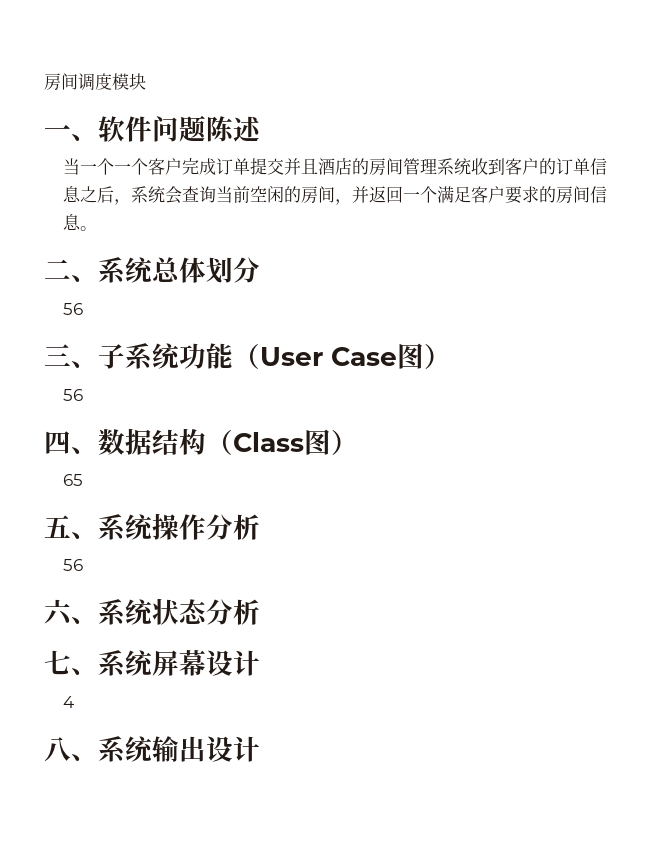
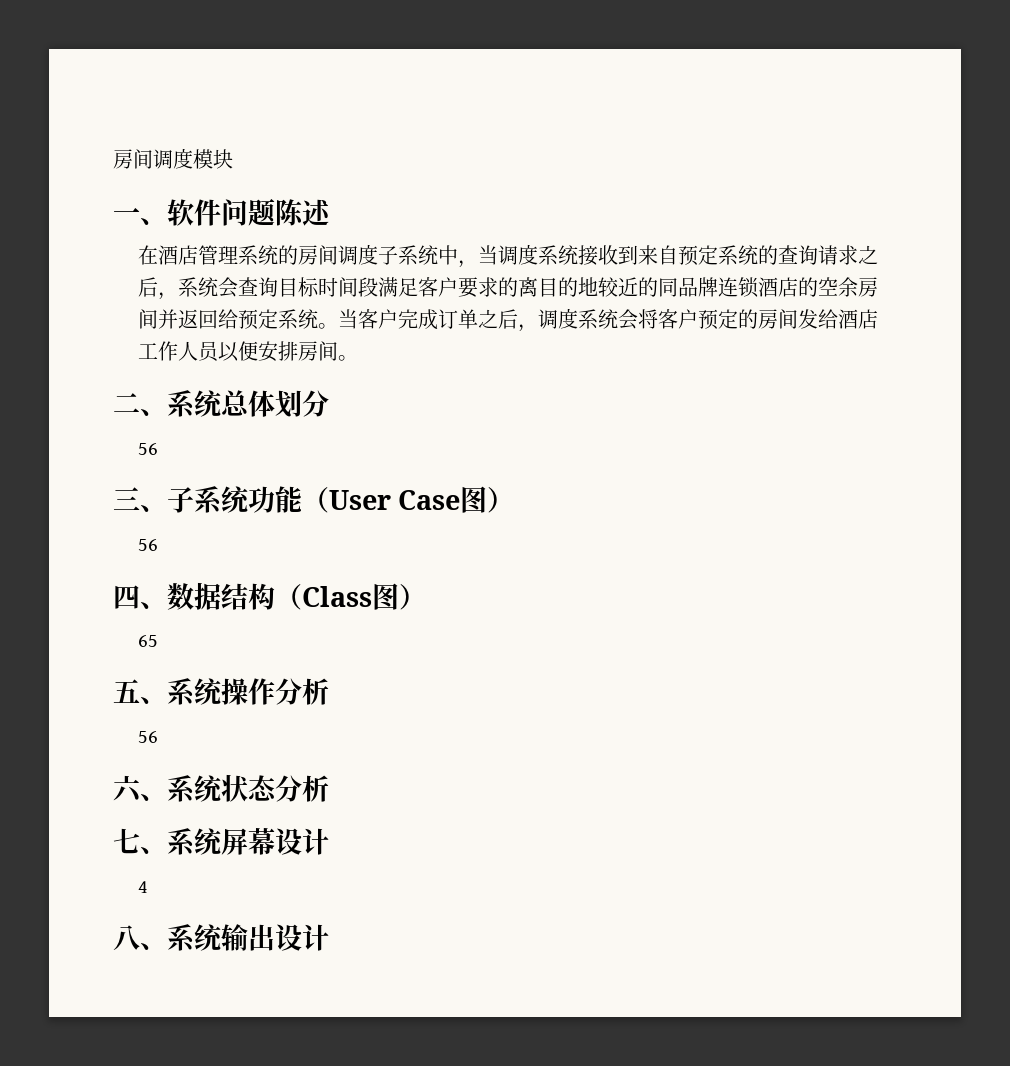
- 当一个一个客户完成订单提交并且酒店的房间管理系统收到客户的订单信息之后，系统会查询当前空闲的房间，并返回一个满足客户要求的房间信息。
+ 在酒店管理系统的房间调度子系统中，当调度系统接收到来自预定系统的查询请求之后，系统会查询目标时间段满足客户要求的离目的地较近的同品牌连锁酒店的空余房间并返回给预定系统。当客户完成订单之后，调度系统会将客户预定的房间发给酒店工作人员以便安排房间。

